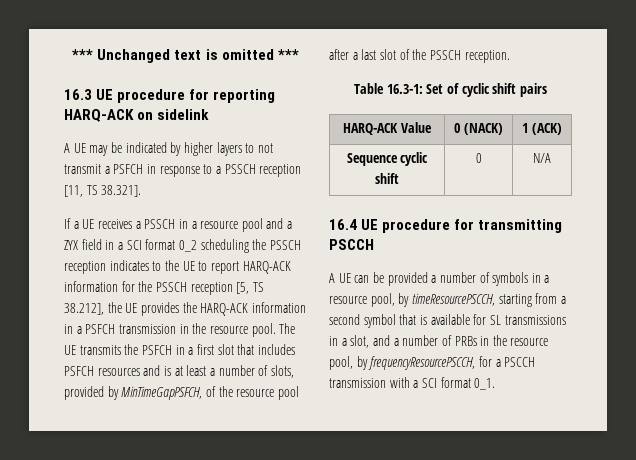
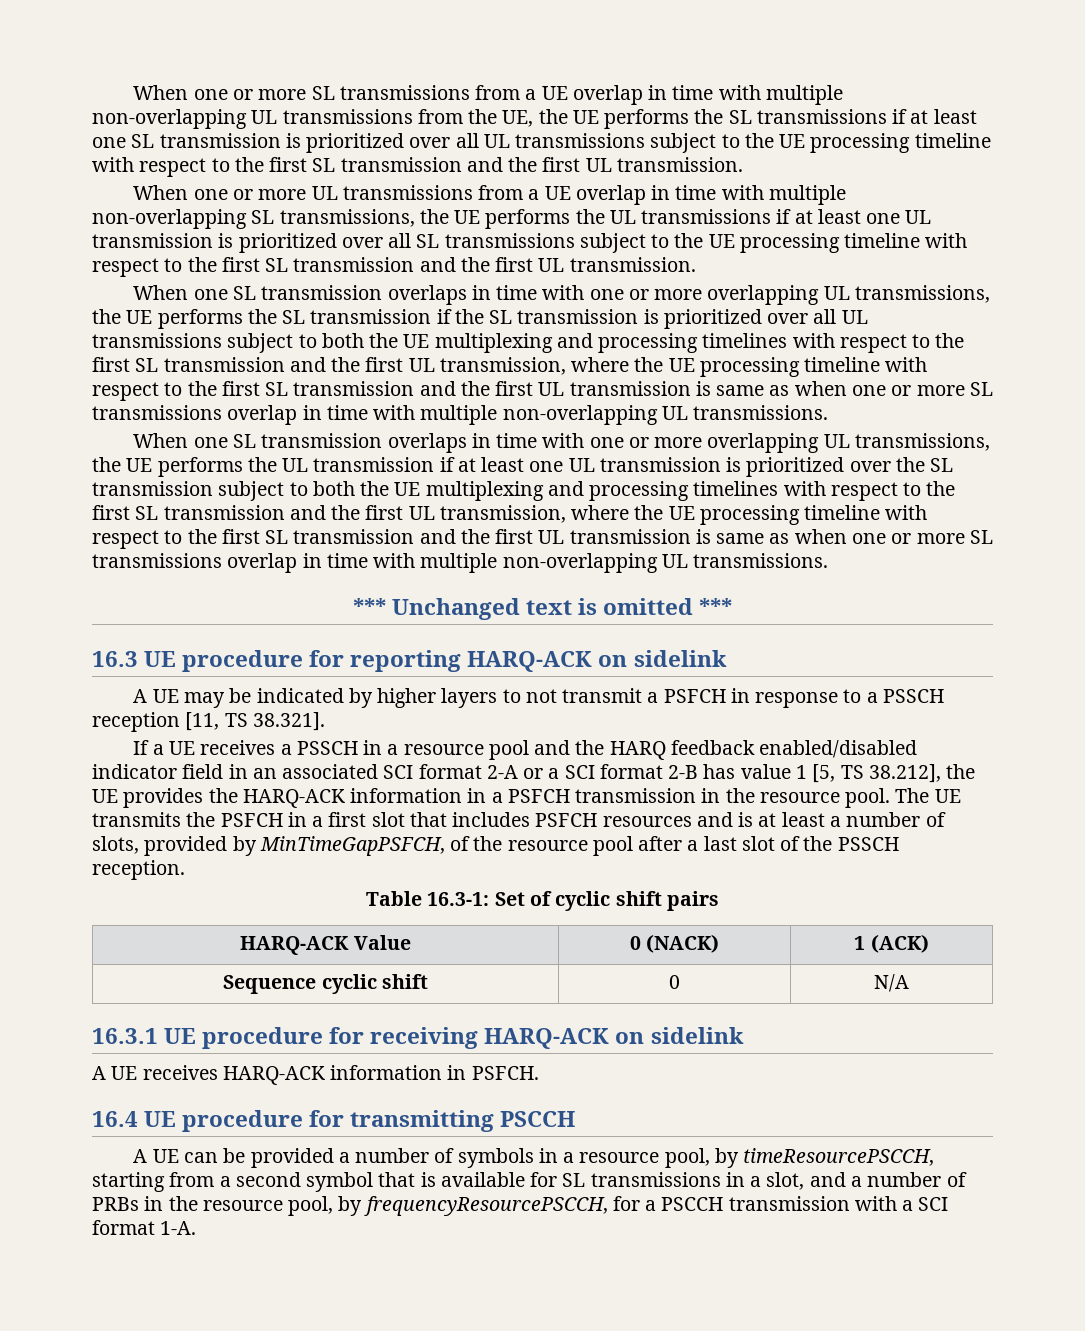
+ When one or more SL transmissions from a UE overlap in time with multiple non-overlapping UL transmissions from the UE, the UE performs the SL transmissions if at least one SL transmission is prioritized over all UL transmissions subject to the UE processing timeline with respect to the first SL transmission and the first UL transmission.
+ When one or more UL transmissions from a UE overlap in time with multiple non-overlapping SL transmissions, the UE performs the UL transmissions if at least one UL transmission is prioritized over all SL transmissions subject to the UE processing timeline with respect to the first SL transmission and the first UL transmission.
+ When one SL transmission overlaps in time with one or more overlapping UL transmissions, the UE performs the SL transmission if the SL transmission is prioritized over all UL transmissions subject to both the UE multiplexing and processing timelines with respect to the first SL transmission and the first UL transmission, where the UE processing timeline with respect to the first SL transmission and the first UL transmission is same as when one or more SL transmissions overlap in time with multiple non-overlapping UL transmissions.
+ When one SL transmission overlaps in time with one or more overlapping UL transmissions, the UE performs the UL transmission if at least one UL transmission is prioritized over the SL transmission subject to both the UE multiplexing and processing timelines with respect to the first SL transmission and the first UL transmission, where the UE processing timeline with respect to the first SL transmission and the first UL transmission is same as when one or more SL transmissions overlap in time with multiple non-overlapping UL transmissions.
- If a UE receives a PSSCH in a resource pool and a ZYX field in a SCI format 0_2 scheduling the PSSCH reception indicates to the UE to report HARQ-ACK information for the PSSCH reception [5, TS 38.212], the UE provides the HARQ-ACK information in a PSFCH transmission in the resource pool.
+ If a UE receives a PSSCH in a resource pool and the HARQ feedback enabled/disabled indicator field in an associated SCI format 2-A or a SCI format 2-B has value 1 [5, TS 38.212], the UE provides the HARQ-ACK information in a PSFCH transmission in the resource pool.
+ 16.3.1 UE procedure for receiving HARQ-ACK on sidelink
+ A UE receives HARQ-ACK information in PSFCH.
- A UE can be provided a number of symbols in a resource pool, by timeResourcePSCCH, starting from a second symbol that is available for SL transmissions in a slot, and a number of PRBs in the resource pool, by frequencyResourcePSCCH, for a PSCCH transmission with a SCI format 0_1.
+ A UE can be provided a number of symbols in a resource pool, by timeResourcePSCCH, starting from a second symbol that is available for SL transmissions in a slot, and a number of PRBs in the resource pool, by frequencyResourcePSCCH, for a PSCCH transmission with a SCI format 1-A.

